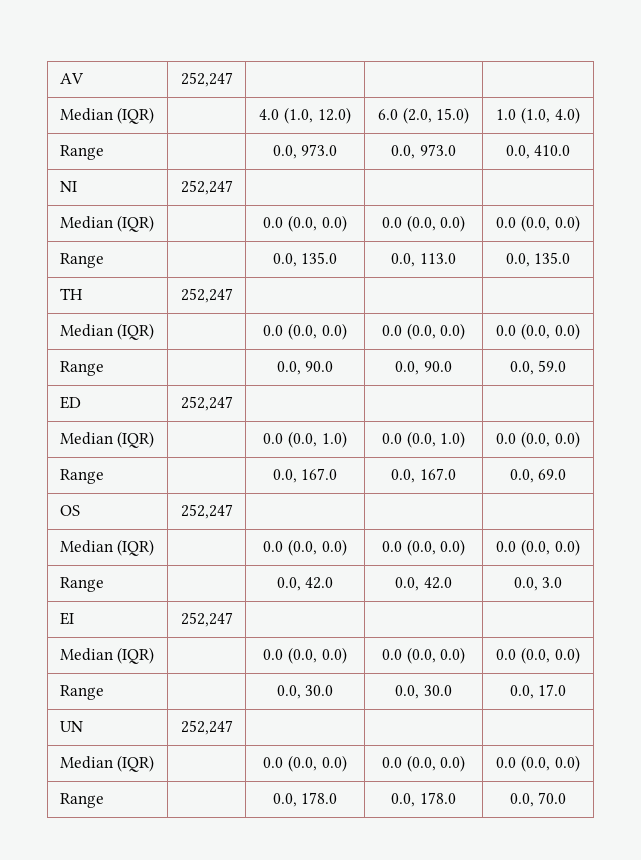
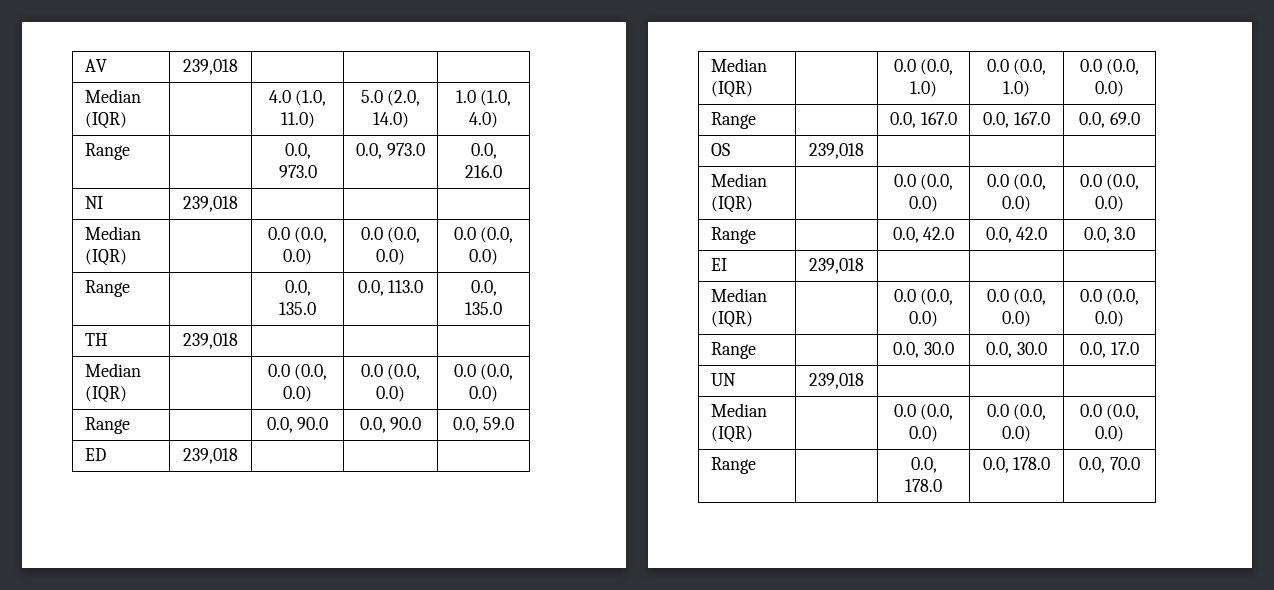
- AV | 252,247 | | |
+ AV | 239,018 | | |
- Median (IQR) | | 4.0 (1.0, 12.0) | 6.0 (2.0, 15.0) | 1.0 (1.0, 4.0)
+ Median (IQR) | | 4.0 (1.0, 11.0) | 5.0 (2.0, 14.0) | 1.0 (1.0, 4.0)
- Range | | 0.0, 973.0 | 0.0, 973.0 | 0.0, 410.0
+ Range | | 0.0, 973.0 | 0.0, 973.0 | 0.0, 216.0
- NI | 252,247 | | |
+ NI | 239,018 | | |
- TH | 252,247 | | |
+ TH | 239,018 | | |
- ED | 252,247 | | |
+ ED | 239,018 | | |
- OS | 252,247 | | |
+ OS | 239,018 | | |
- EI | 252,247 | | |
+ EI | 239,018 | | |
- UN | 252,247 | | |
+ UN | 239,018 | | |

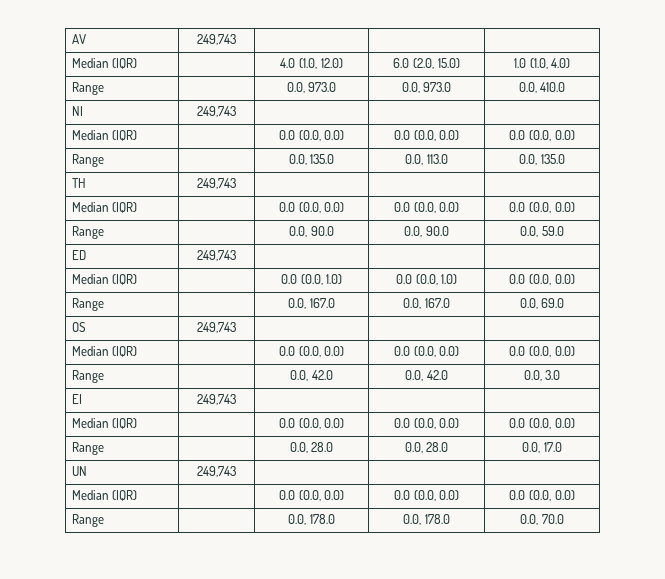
- AV | 239,018 | | |
+ AV | 249,743 | | |
- Median (IQR) | | 4.0 (1.0, 11.0) | 5.0 (2.0, 14.0) | 1.0 (1.0, 4.0)
+ Median (IQR) | | 4.0 (1.0, 12.0) | 6.0 (2.0, 15.0) | 1.0 (1.0, 4.0)
- Range | | 0.0, 973.0 | 0.0, 973.0 | 0.0, 216.0
+ Range | | 0.0, 973.0 | 0.0, 973.0 | 0.0, 410.0
- NI | 239,018 | | |
+ NI | 249,743 | | |
- TH | 239,018 | | |
+ TH | 249,743 | | |
- ED | 239,018 | | |
+ ED | 249,743 | | |
- OS | 239,018 | | |
+ OS | 249,743 | | |
- EI | 239,018 | | |
+ EI | 249,743 | | |
- Range | | 0.0, 30.0 | 0.0, 30.0 | 0.0, 17.0
+ Range | | 0.0, 28.0 | 0.0, 28.0 | 0.0, 17.0
- UN | 239,018 | | |
+ UN | 249,743 | | |

